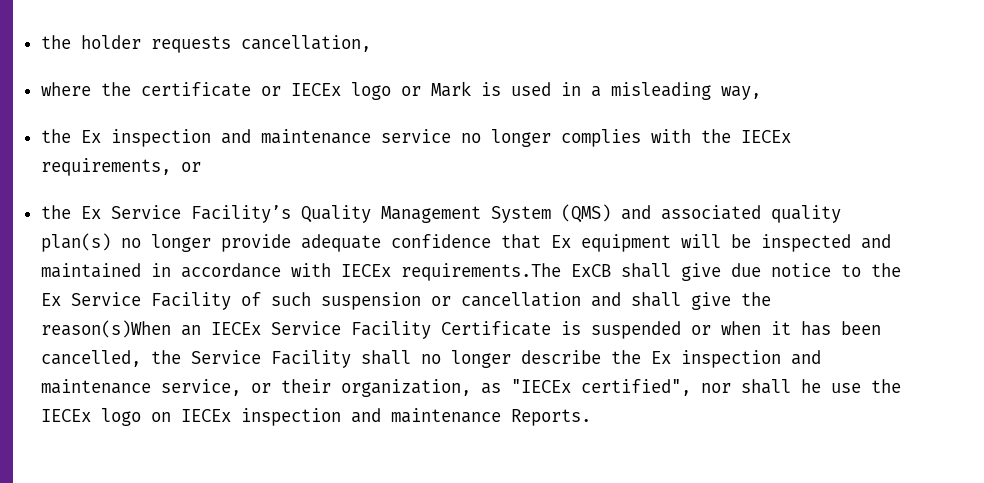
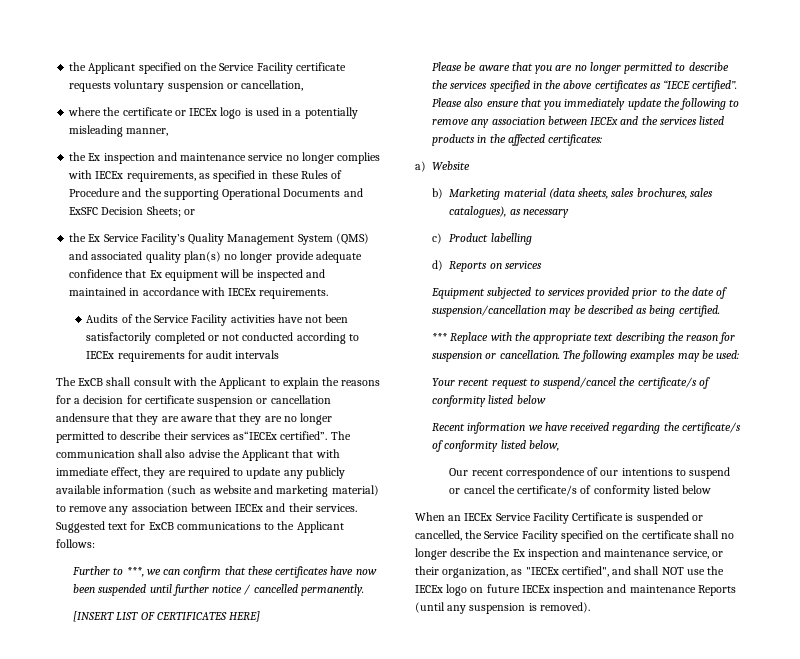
- the holder requests cancellation,
+ the Applicant specified on the Service Facility certificate requests voluntary suspension or cancellation,
- where the certificate or IECEx logo or Mark is used in a misleading way,
+ where the certificate or IECEx logo is used in a potentially misleading manner,
- the Ex inspection and maintenance service no longer complies with the IECEx requirements, or
+ the Ex inspection and maintenance service no longer complies with IECEx requirements, as specified in these Rules of Procedure and the supporting Operational Documents and ExSFC Decision Sheets; or
- the Ex Service Facility’s Quality Management System (QMS) and associated quality plan(s) no longer provide adequate confidence that Ex equipment will be inspected and maintained in accordance with IECEx requirements.The ExCB shall give due notice to the Ex Service Facility of such suspension or cancellation and shall give the reason(s)When an IECEx Service Facility Certificate is suspended or when it has been cancelled, the Service Facility shall no longer describe the Ex inspection and maintenance service, or their organization, as "IECEx certified", nor shall he use the IECEx logo on IECEx inspection and maintenance Reports.
+ the Ex Service Facility’s Quality Management System (QMS) and associated quality plan(s) no longer provide adequate confidence that Ex equipment will be inspected and maintained in accordance with IECEx requirements.
+ Audits of the Service Facility activities have not been satisfactorily completed or not conducted according to IECEx requirements for audit intervals
+ The ExCB shall consult with the Applicant to explain the reasons for a decision for certificate suspension or cancellation andensure that they are aware that they are no longer permitted to describe their services as“IECEx certified”. The communication shall also advise the Applicant that with immediate effect, they are required to update any publicly available information (such as website and marketing material) to remove any association between IECEx and their services. Suggested text for ExCB communications to the Applicant follows:
+ Further to ***, we can confirm that these certificates have now been suspended until further notice / cancelled permanently.
+ [INSERT LIST OF CERTIFICATES HERE]
+ Please be aware that you are no longer permitted to describe the services specified in the above certificates as “IECE certified”. Please also ensure that you immediately update the following to remove any association between IECEx and the services listed products in the affected certificates:
+ a) Website
+ b) Marketing material (data sheets, sales brochures, sales catalogues), as necessary
+ c) Product labelling
+ d) Reports on services
+ Equipment subjected to services provided prior to the date of suspension/cancellation may be described as being certified.
+ *** Replace with the appropriate text describing the reason for suspension or cancellation. The following examples may be used:
+ Your recent request to suspend/cancel the certificate/s of conformity listed below
+ Recent information we have received regarding the certificate/s of conformity listed below,
+ Our recent correspondence of our intentions to suspend or cancel the certificate/s of conformity listed below
+ When an IECEx Service Facility Certificate is suspended or cancelled, the Service Facility specified on the certificate shall no longer describe the Ex inspection and maintenance service, or their organization, as "IECEx certified", and shall NOT use the IECEx logo on future IECEx inspection and maintenance Reports (until any suspension is removed).

